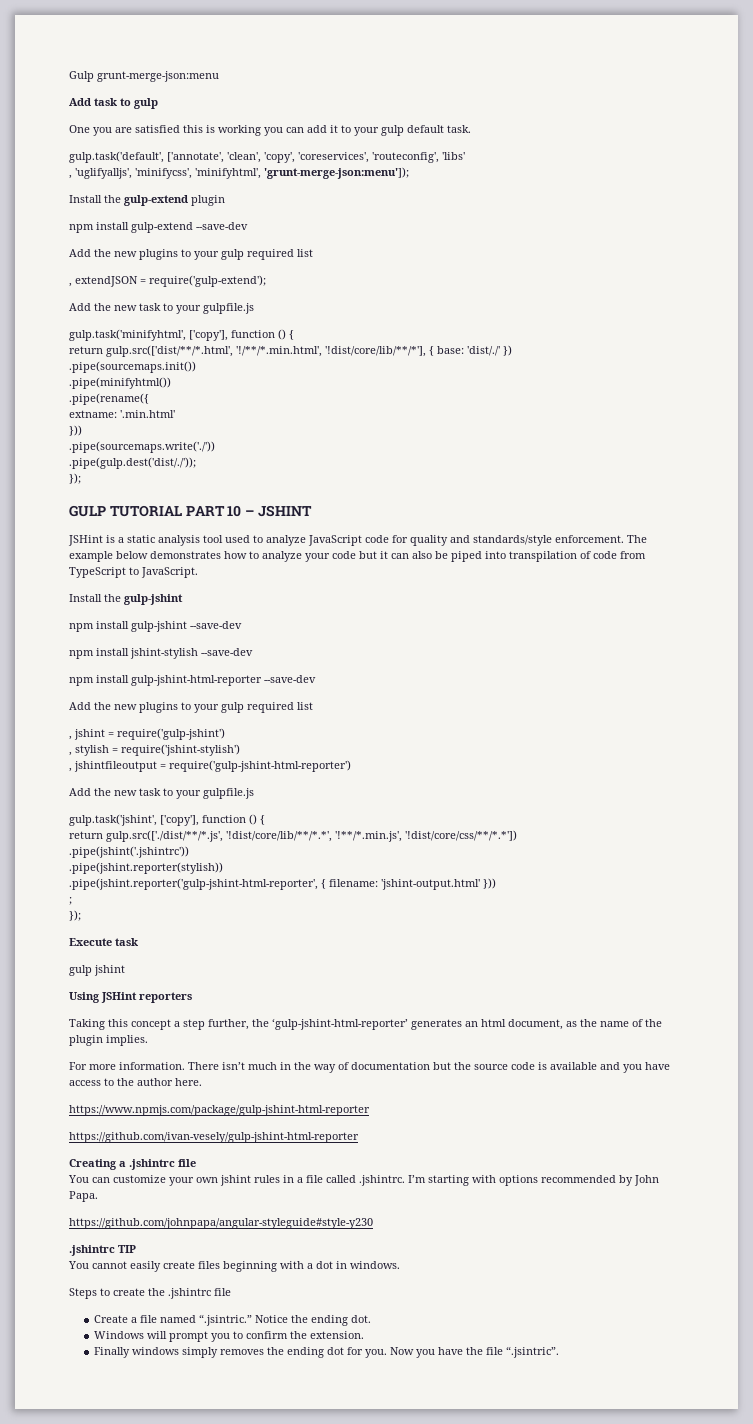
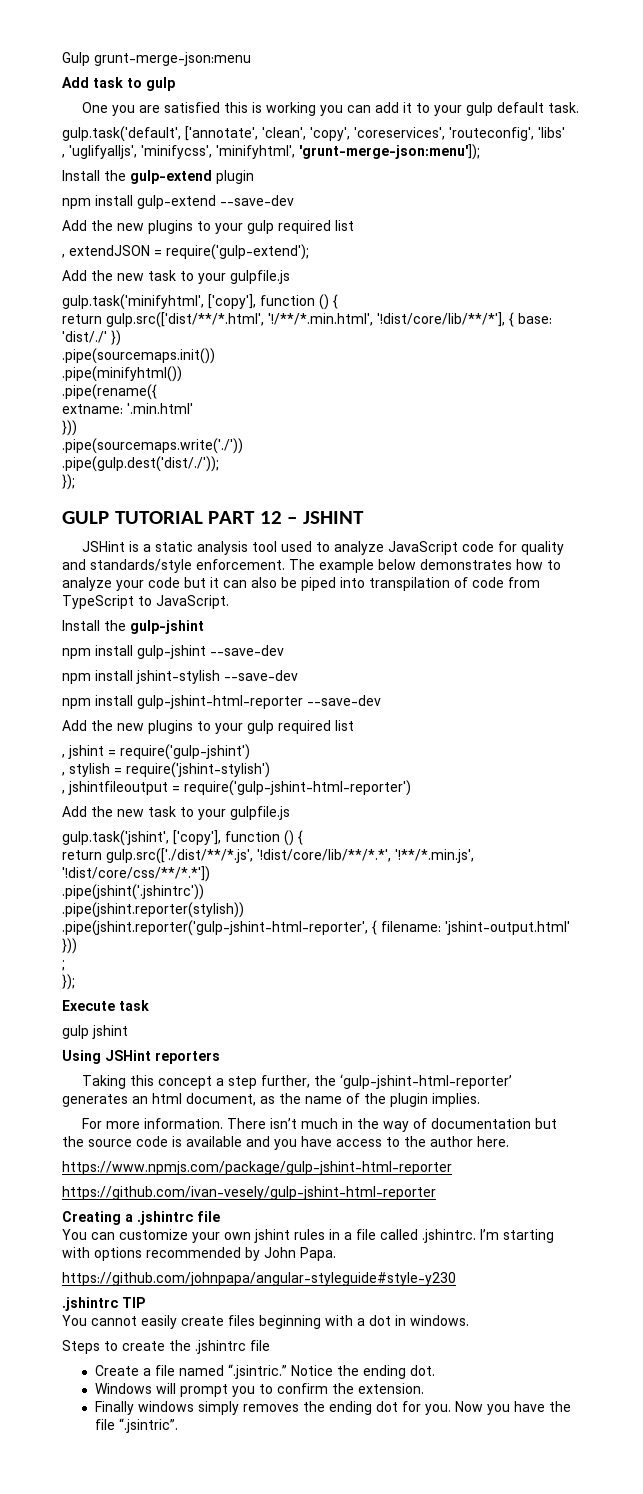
- GULP TUTORIAL PART 10 – JSHINT
+ GULP TUTORIAL PART 12 – JSHINT

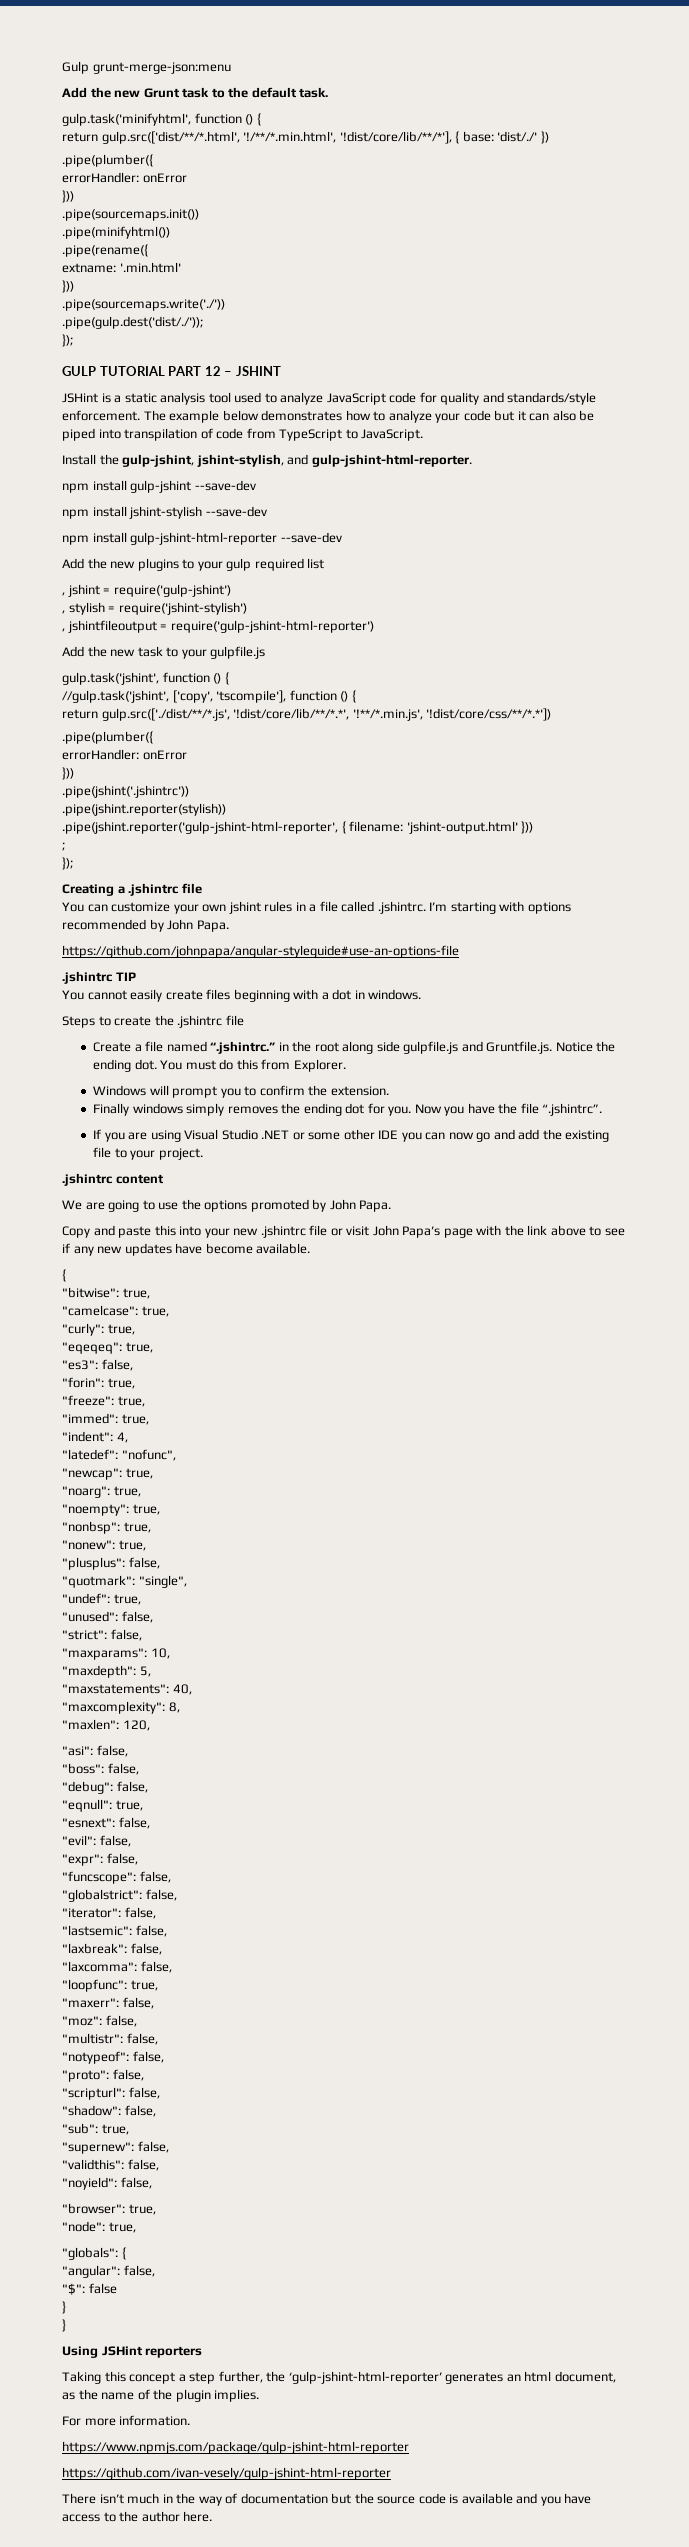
- Add task to gulp
- One you are satisfied this is working you can add it to your gulp default task.
- gulp.task('default', ['annotate', 'clean', 'copy', 'coreservices', 'routeconfig', 'libs'
- , 'uglifyalljs', 'minifycss', 'minifyhtml', 'grunt-merge-json:menu']);
- Install the gulp-extend plugin
- npm install gulp-extend --save-dev
- Add the new plugins to your gulp required list
- , extendJSON = require('gulp-extend');
- Add the new task to your gulpfile.js
+ Add the new Grunt task to the default task.
- gulp.task('minifyhtml', ['copy'], function () {
+ gulp.task('minifyhtml', function () {
  return gulp.src(['dist/**/*.html', '!/**/*.min.html', '!dist/core/lib/**/*'], { base: 'dist/./' })
+ .pipe(plumber({
+ errorHandler: onError
+ }))
- Install the gulp-jshint
+ Install the gulp-jshint, jshint-stylish, and gulp-jshint-html-reporter.
- gulp.task('jshint', ['copy'], function () {
+ gulp.task('jshint', function () {
+ //gulp.task('jshint', ['copy', 'tscompile'], function () {
  return gulp.src(['./dist/**/*.js', '!dist/core/lib/**/*.*', '!**/*.min.js', '!dist/core/css/**/*.*'])
+ .pipe(plumber({
+ errorHandler: onError
+ }))
- Execute task
- gulp jshint
+ Creating a .jshintrc file
+ You can customize your own jshint rules in a file called .jshintrc. I’m starting with options recommended by John Papa.
+ https://github.com/johnpapa/angular-styleguide#use-an-options-file
+ .jshintrc TIP
+ You cannot easily create files beginning with a dot in windows.
+ Steps to create the .jshintrc file
+ Create a file named “.jshintrc.” in the root along side gulpfile.js and Gruntfile.js. Notice the ending dot. You must do this from Explorer.
+ Windows will prompt you to confirm the extension.
+ Finally windows simply removes the ending dot for you. Now you have the file “.jshintrc”.
+ If you are using Visual Studio .NET or some other IDE you can now go and add the existing file to your project.
+ .jshintrc content
+ We are going to use the options promoted by John Papa.
+ Copy and paste this into your new .jshintrc file or visit John Papa’s page with the link above to see if any new updates have become available.
+ {
+ "bitwise": true,
+ "camelcase": true,
+ "curly": true,
+ "eqeqeq": true,
+ "es3": false,
+ "forin": true,
+ "freeze": true,
+ "immed": true,
+ "indent": 4,
+ "latedef": "nofunc",
+ "newcap": true,
+ "noarg": true,
+ "noempty": true,
+ "nonbsp": true,
+ "nonew": true,
+ "plusplus": false,
+ "quotmark": "single",
+ "undef": true,
+ "unused": false,
+ "strict": false,
+ "maxparams": 10,
+ "maxdepth": 5,
+ "maxstatements": 40,
+ "maxcomplexity": 8,
+ "maxlen": 120,
+ "asi": false,
+ "boss": false,
+ "debug": false,
+ "eqnull": true,
+ "esnext": false,
+ "evil": false,
+ "expr": false,
+ "funcscope": false,
+ "globalstrict": false,
+ "iterator": false,
+ "lastsemic": false,
+ "laxbreak": false,
+ "laxcomma": false,
+ "loopfunc": true,
+ "maxerr": false,
+ "moz": false,
+ "multistr": false,
+ "notypeof": false,
+ "proto": false,
+ "scripturl": false,
+ "shadow": false,
+ "sub": true,
+ "supernew": false,
+ "validthis": false,
+ "noyield": false,
+ "browser": true,
+ "node": true,
+ "globals": {
+ "angular": false,
+ "$": false
+ }
+ }
- For more information. There isn’t much in the way of documentation but the source code is available and you have access to the author here.
+ For more information.
+ https://www.npmjs.com/package/gulp-jshint-html-reporter
+ https://github.com/ivan-vesely/gulp-jshint-html-reporter
+ There isn’t much in the way of documentation but the source code is available and you have access to the author here.
- https://www.npmjs.com/package/gulp-jshint-html-reporter
- https://github.com/ivan-vesely/gulp-jshint-html-reporter
- Creating a .jshintrc file
- You can customize your own jshint rules in a file called .jshintrc. I’m starting with options recommended by John Papa.
- https://github.com/johnpapa/angular-styleguide#style-y230
- .jshintrc TIP
- You cannot easily create files beginning with a dot in windows.
- Steps to create the .jshintrc file
- Create a file named “.jsintric.” Notice the ending dot.
- Windows will prompt you to confirm the extension.
- Finally windows simply removes the ending dot for you. Now you have the file “.jsintric”.

